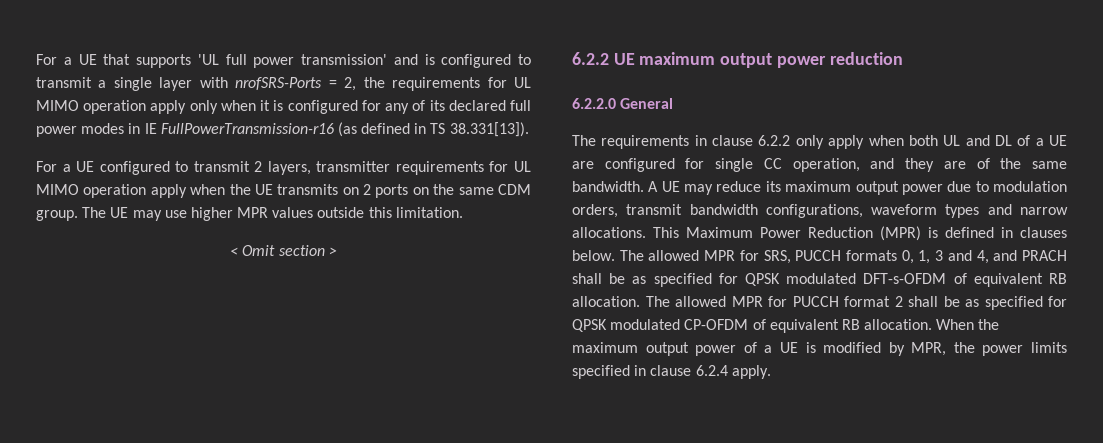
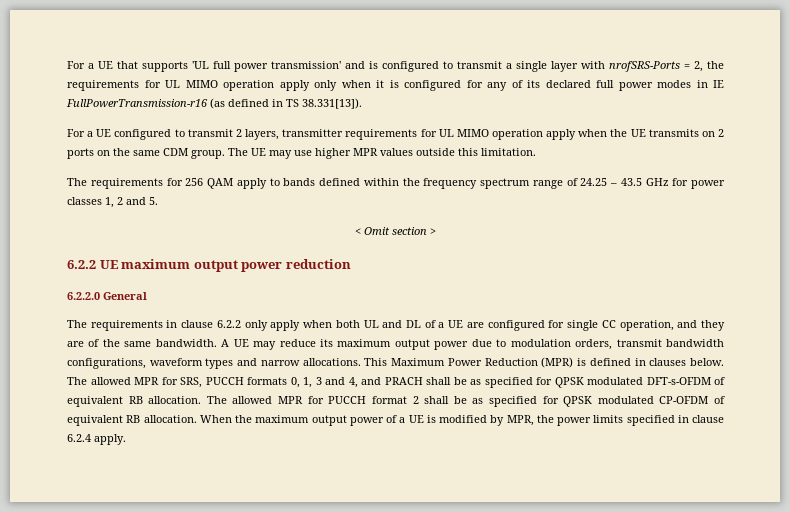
+ The requirements for 256 QAM apply to bands defined within the frequency spectrum range of 24.25 – 43.5 GHz for power classes 1, 2 and 5.

